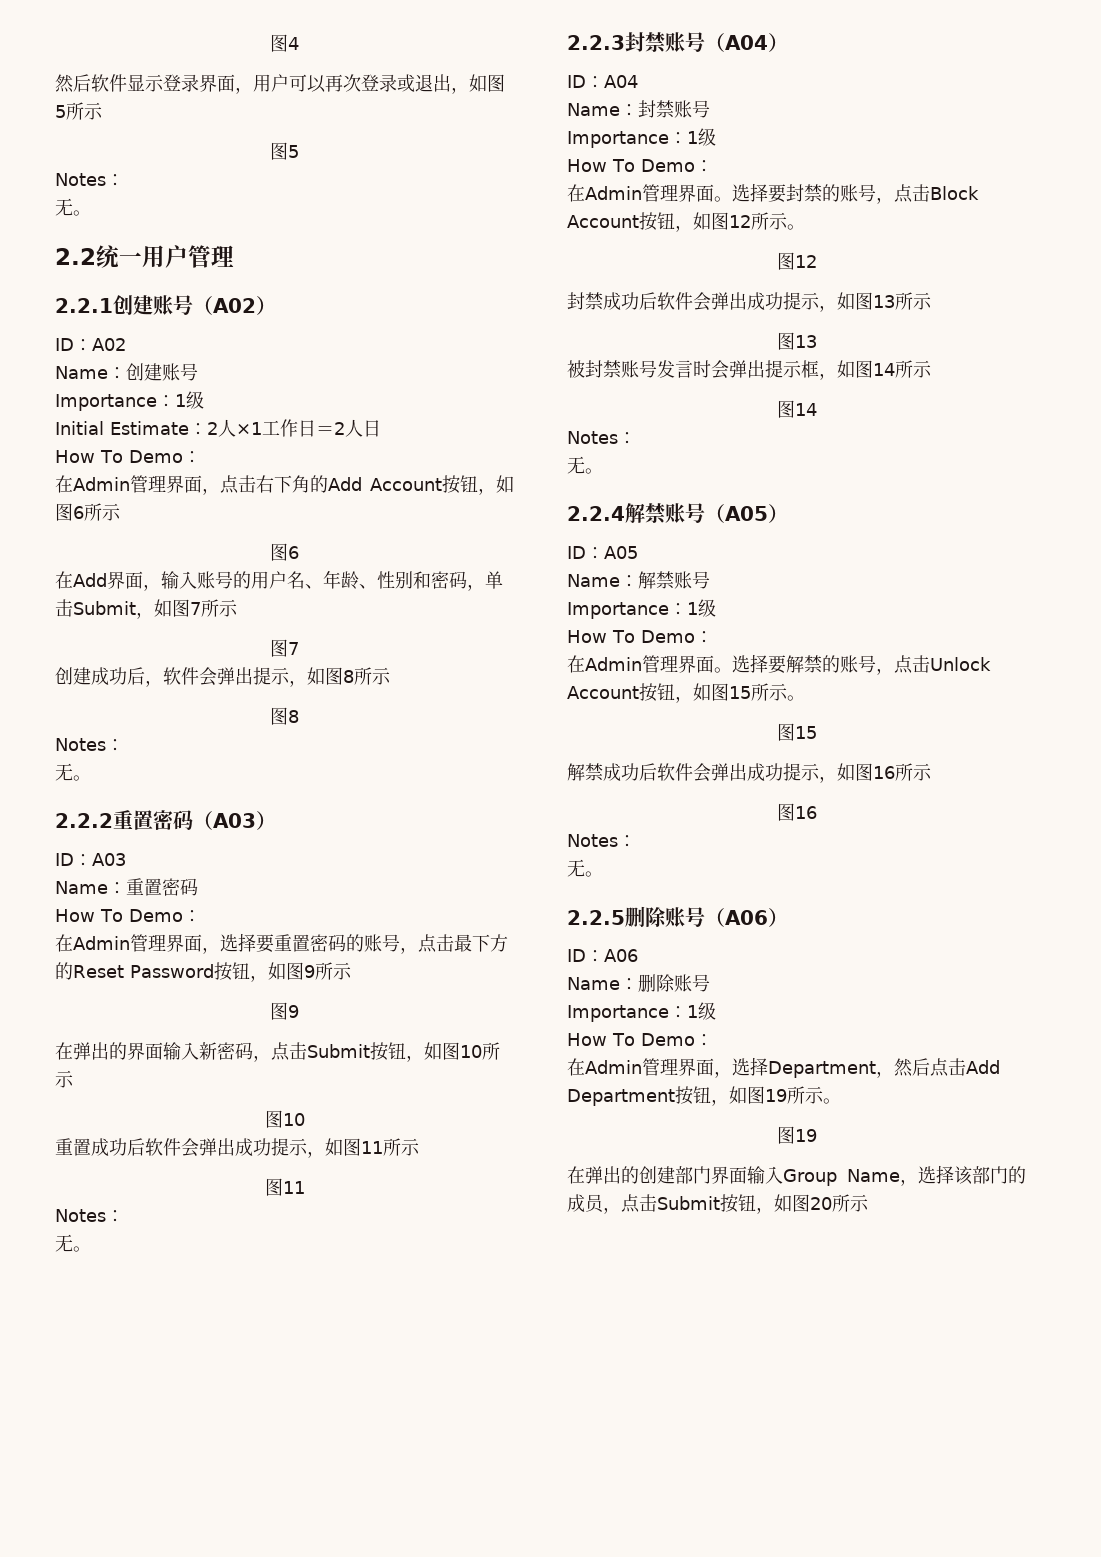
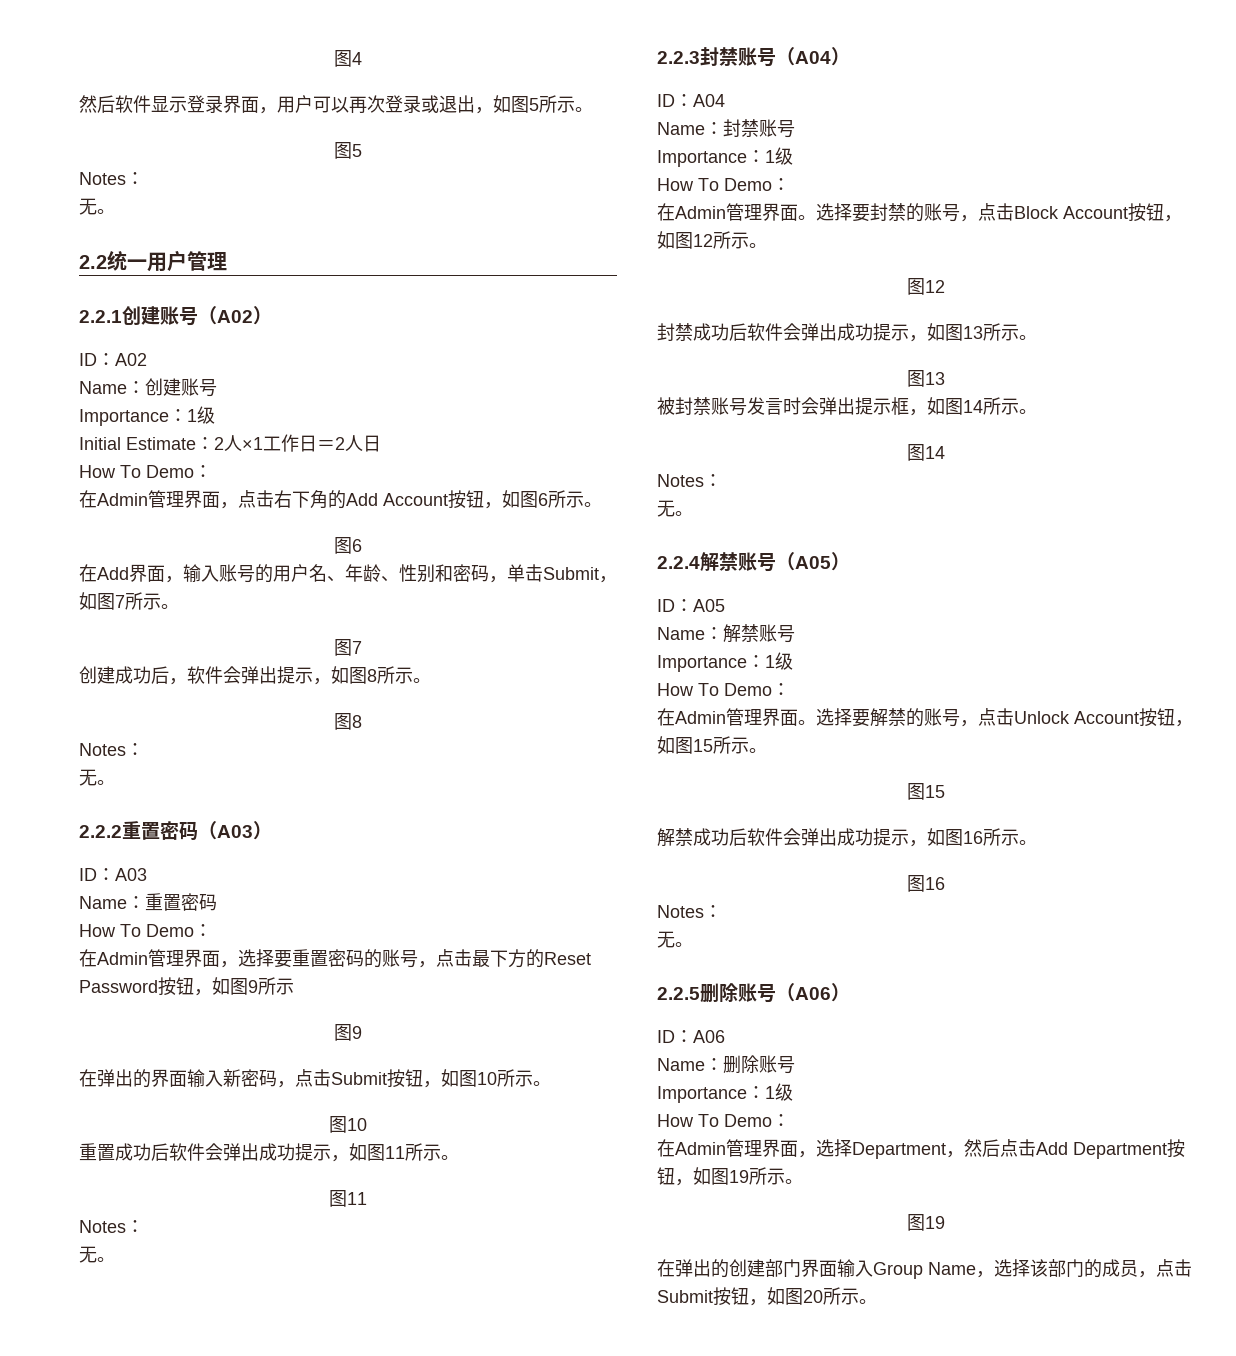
- 然后软件显示登录界面，用户可以再次登录或退出，如图5所示
+ 然后软件显示登录界面，用户可以再次登录或退出，如图5所示。
- 在Admin管理界面，点击右下角的Add Account按钮，如图6所示
+ 在Admin管理界面，点击右下角的Add Account按钮，如图6所示。
- 在Add界面，输入账号的用户名、年龄、性别和密码，单击Submit，如图7所示
+ 在Add界面，输入账号的用户名、年龄、性别和密码，单击Submit，如图7所示。
- 创建成功后，软件会弹出提示，如图8所示
+ 创建成功后，软件会弹出提示，如图8所示。
- 在弹出的界面输入新密码，点击Submit按钮，如图10所示
+ 在弹出的界面输入新密码，点击Submit按钮，如图10所示。
- 重置成功后软件会弹出成功提示，如图11所示
+ 重置成功后软件会弹出成功提示，如图11所示。
- 封禁成功后软件会弹出成功提示，如图13所示
+ 封禁成功后软件会弹出成功提示，如图13所示。
- 被封禁账号发言时会弹出提示框，如图14所示
+ 被封禁账号发言时会弹出提示框，如图14所示。
- 解禁成功后软件会弹出成功提示，如图16所示
+ 解禁成功后软件会弹出成功提示，如图16所示。
- 在弹出的创建部门界面输入Group Name，选择该部门的成员，点击Submit按钮，如图20所示
+ 在弹出的创建部门界面输入Group Name，选择该部门的成员，点击Submit按钮，如图20所示。

